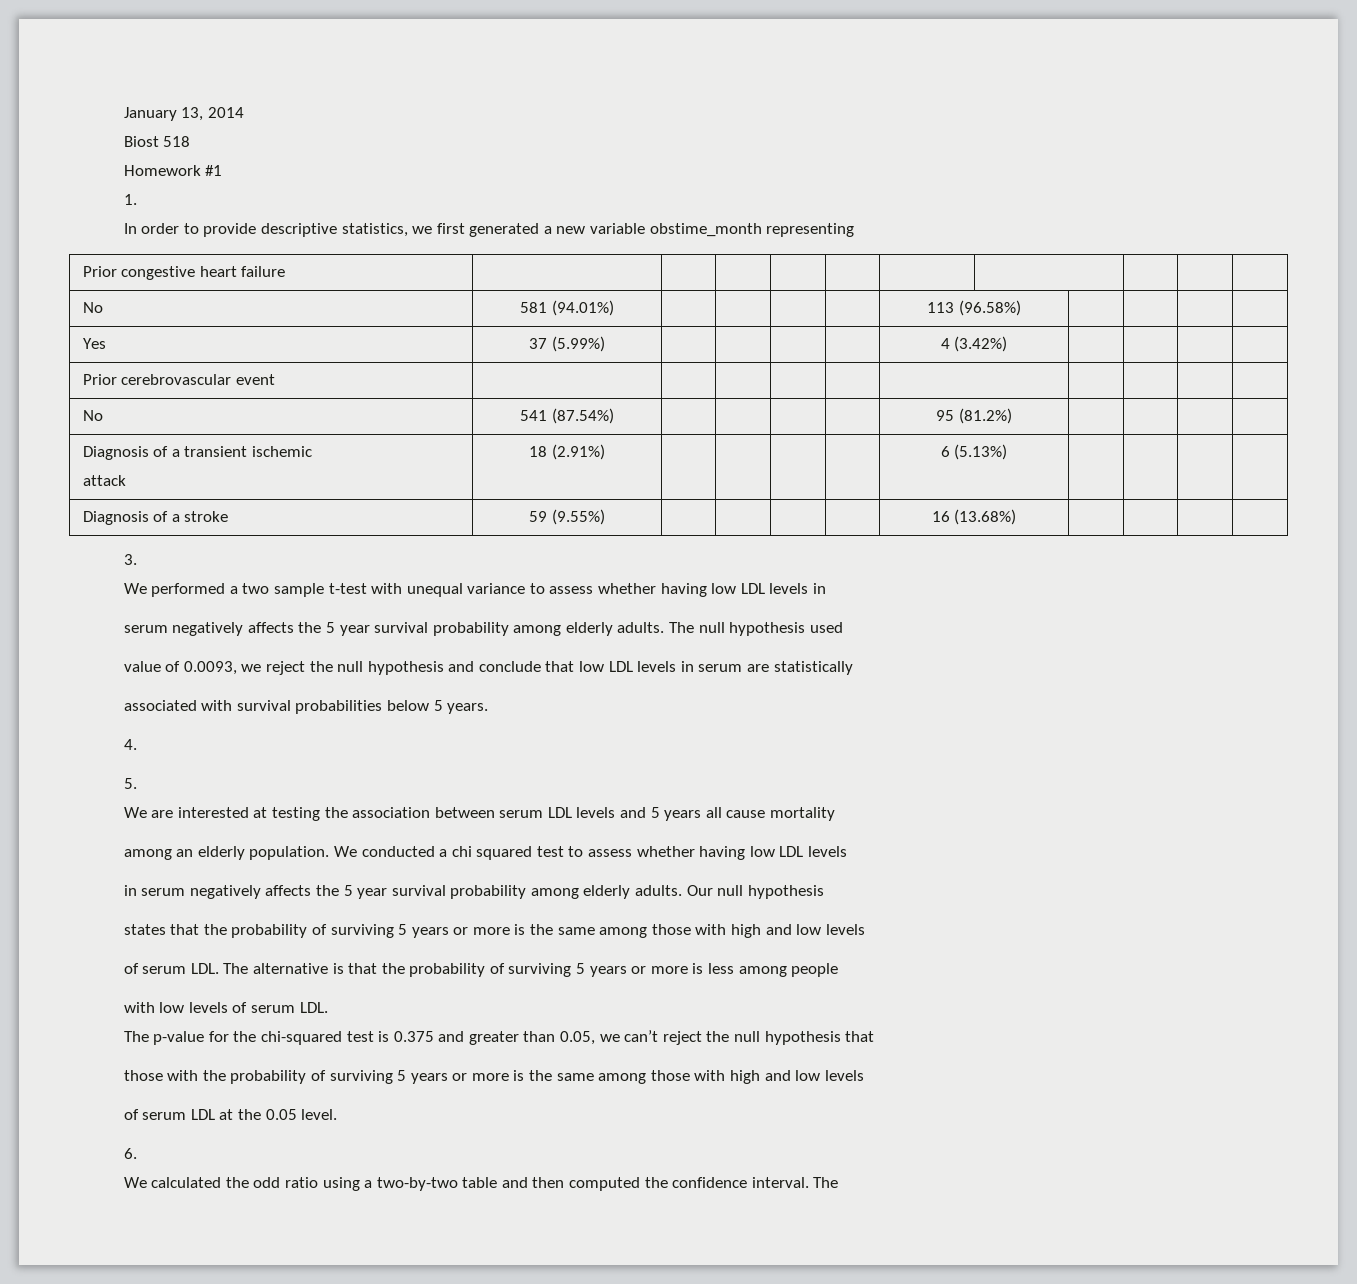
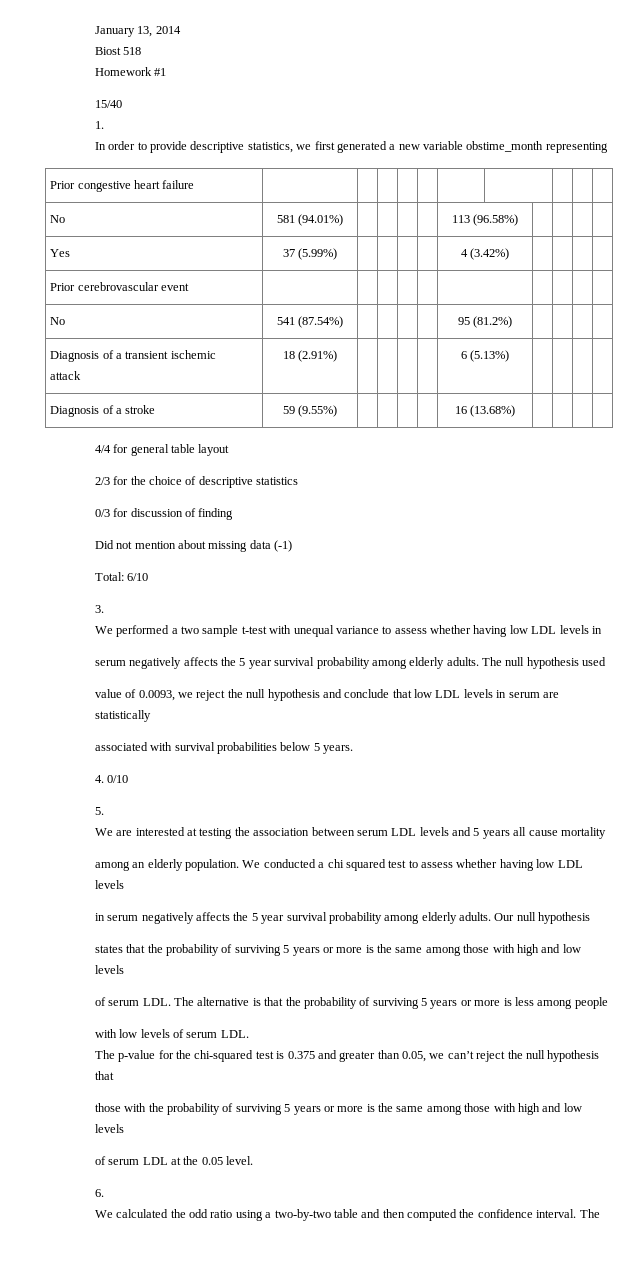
+ 15/40
+ 4/4 for general table layout
+ 2/3 for the choice of descriptive statistics
+ 0/3 for discussion of finding
+ Did not mention about missing data (-1)
+ Total: 6/10
- 4.
+ 4. 0/10

